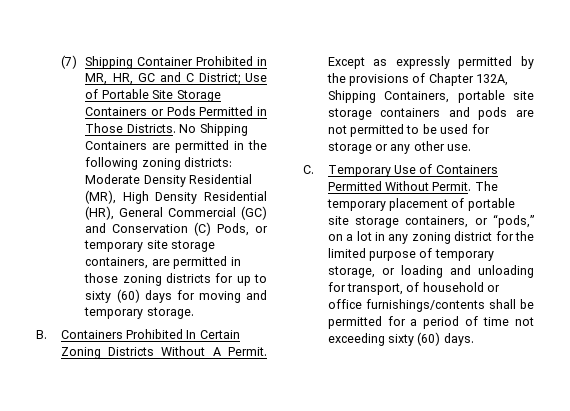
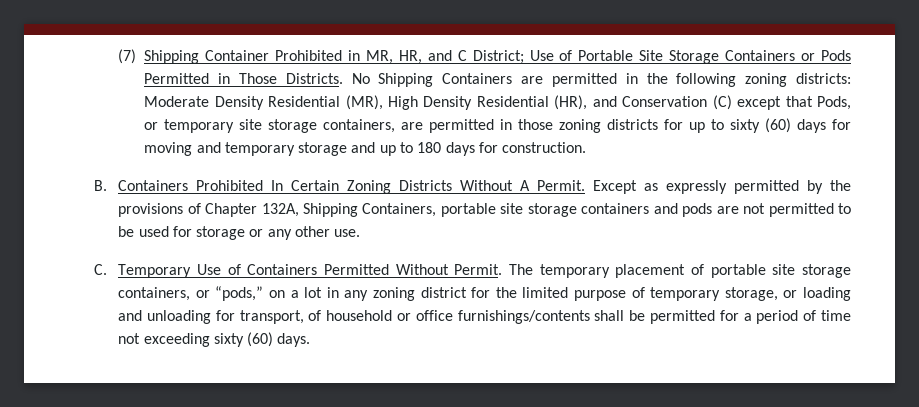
- (7) Shipping Container Prohibited in MR, HR, GC and C District; Use of Portable Site Storage Containers or Pods Permitted in Those Districts.
+ (7) Shipping Container Prohibited in MR, HR, and C District; Use of Portable Site Storage Containers or Pods Permitted in Those Districts.
- No Shipping Containers are permitted in the following zoning districts: Moderate Density Residential (MR), High Density Residential (HR), General Commercial (GC) and Conservation (C) Pods, or temporary site storage containers, are permitted in those zoning districts for up to sixty (60) days for moving and temporary storage.
+ No Shipping Containers are permitted in the following zoning districts: Moderate Density Residential (MR), High Density Residential (HR), and Conservation (C) except that Pods, or temporary site storage containers, are permitted in those zoning districts for up to sixty (60) days for moving and temporary storage and up to 180 days for construction.

